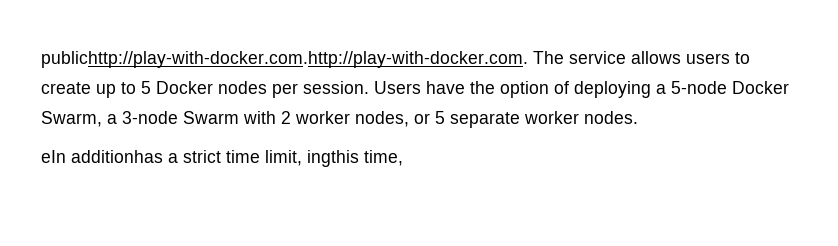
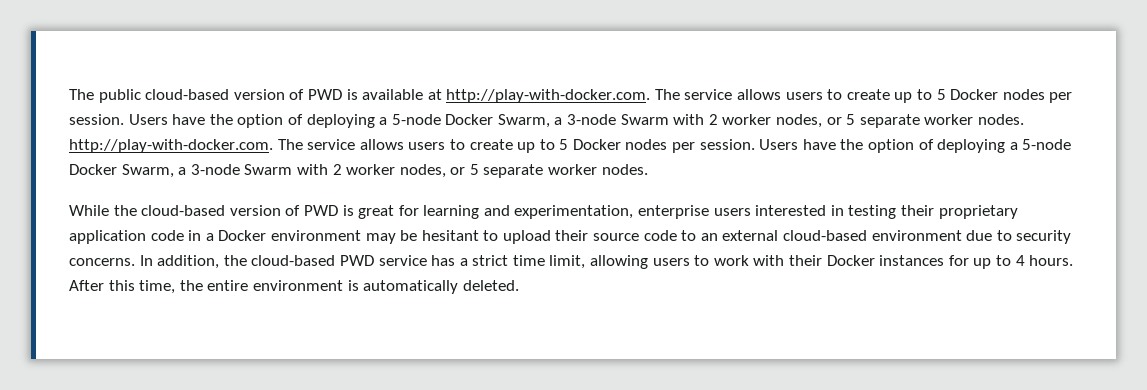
- publichttp://play-with-docker.com.http://play-with-docker.com. The service allows users to create up to 5 Docker nodes per session.
+ The public cloud-based version of PWD is available at http://play-with-docker.com. The service allows users to create up to 5 Docker nodes per session. Users have the option of deploying a 5-node Docker Swarm, a 3-node Swarm with 2 worker nodes, or 5 separate worker nodes. http://play-with-docker.com. The service allows users to create up to 5 Docker nodes per session.
- eIn additionhas a strict time limit, ingthis time,
+ While the cloud-based version of PWD is great for learning and experimentation, enterprise users interested in testing their proprietary application code in a Docker environment may be hesitant to upload their source code to an external cloud-based environment due to security concerns. In addition, the cloud-based PWD service has a strict time limit, allowing users to work with their Docker instances for up to 4 hours. After this time, the entire environment is automatically deleted.

